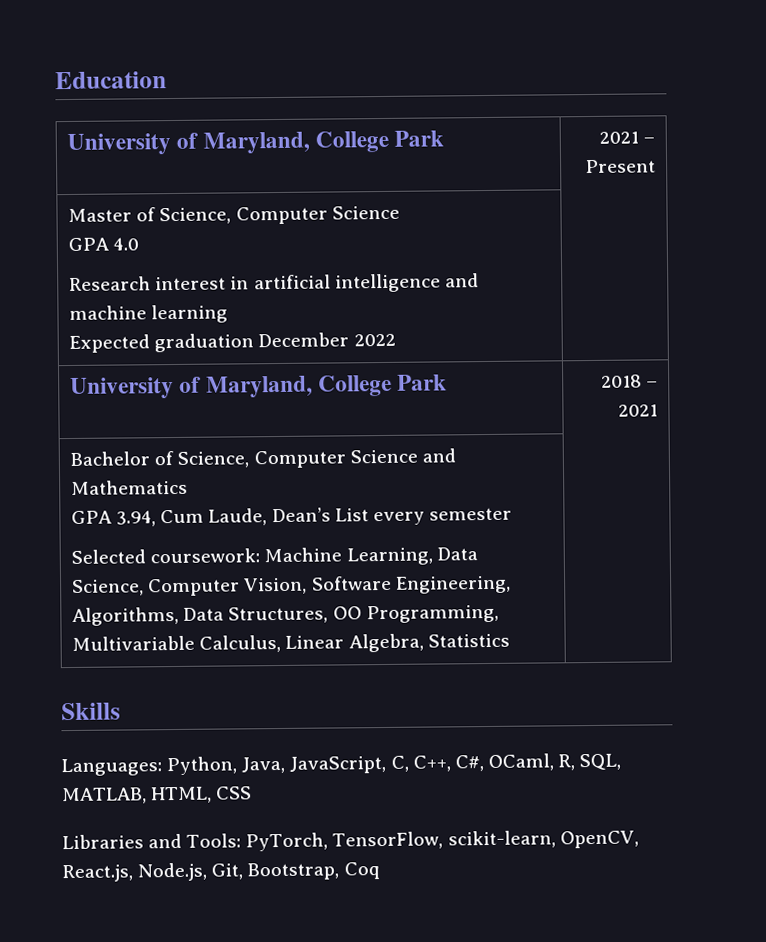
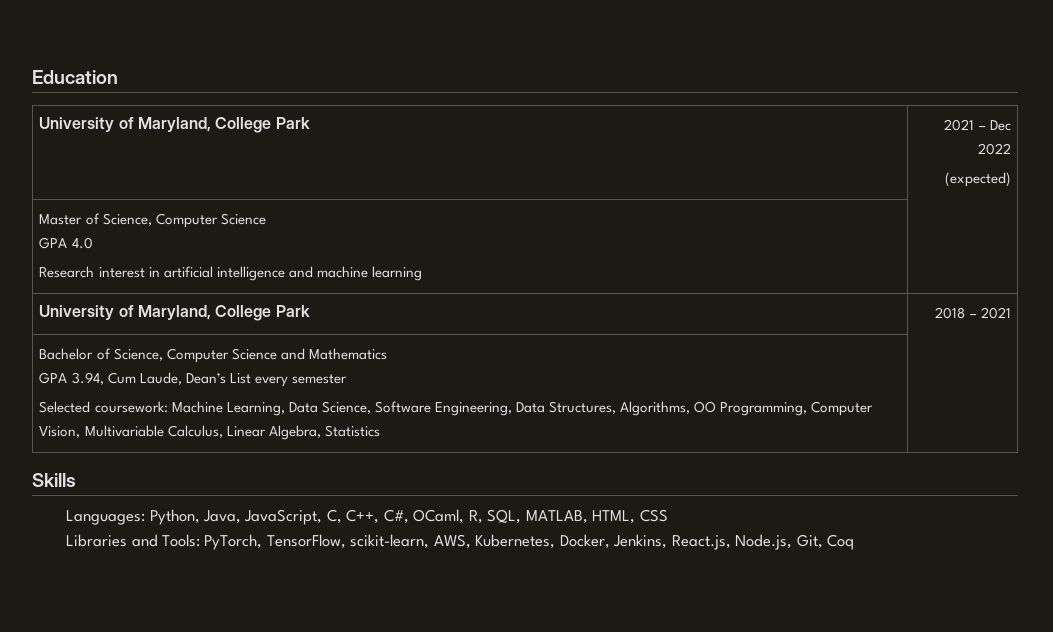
- University of Maryland, College Park | 2021 – Present
+ University of Maryland, College Park | 2021 – Dec 2022
+ (expected)
  Master of Science, Computer Science
  GPA 4.0
- Research interest in artificial intelligence and machine learning
- Expected graduation December 2022 |
+ Research interest in artificial intelligence and machine learning |
  Bachelor of Science, Computer Science and Mathematics
  GPA 3.94, Cum Laude, Dean’s List every semester
- Selected coursework: Machine Learning, Data Science, Computer Vision, Software Engineering, Algorithms, Data Structures, OO Programming, Multivariable Calculus, Linear Algebra, Statistics |
+ Selected coursework: Machine Learning, Data Science, Software Engineering, Data Structures, Algorithms, OO Programming, Computer Vision, Multivariable Calculus, Linear Algebra, Statistics |
- Libraries and Tools: PyTorch, TensorFlow, scikit-learn, OpenCV, React.js, Node.js, Git, Bootstrap, Coq
+ Libraries and Tools: PyTorch, TensorFlow, scikit-learn, AWS, Kubernetes, Docker, Jenkins, React.js, Node.js, Git, Coq

